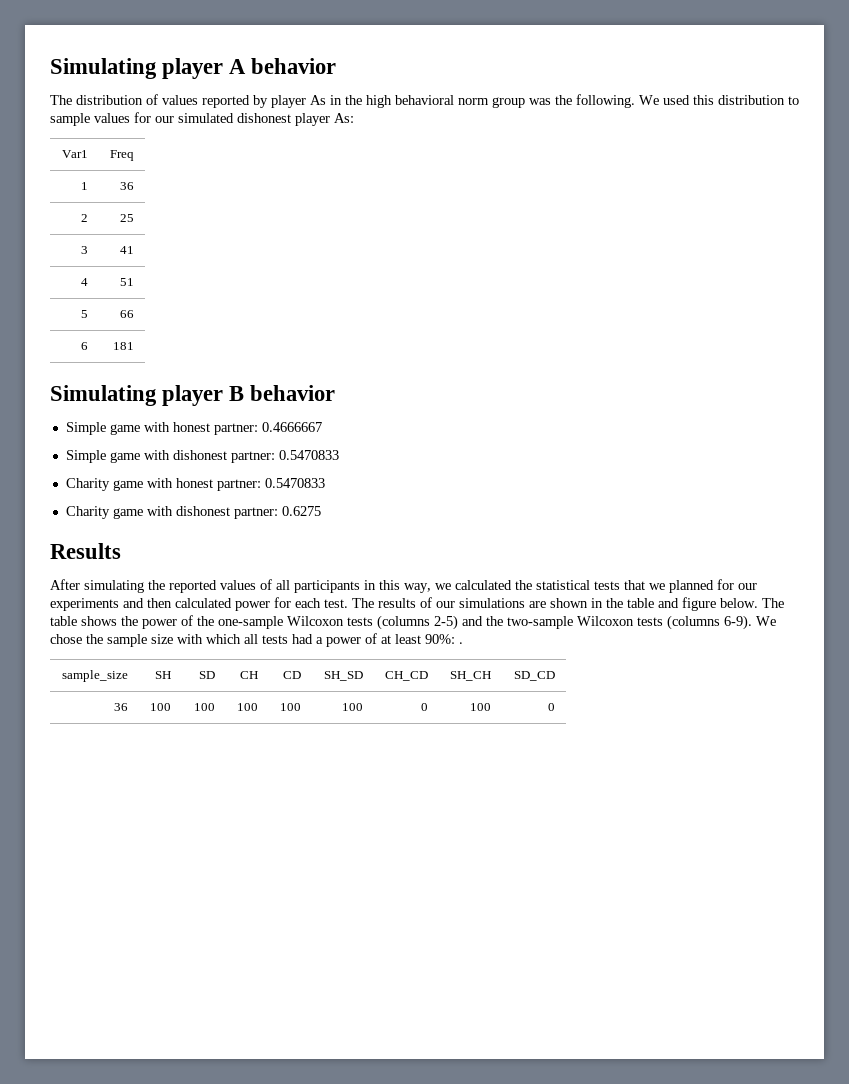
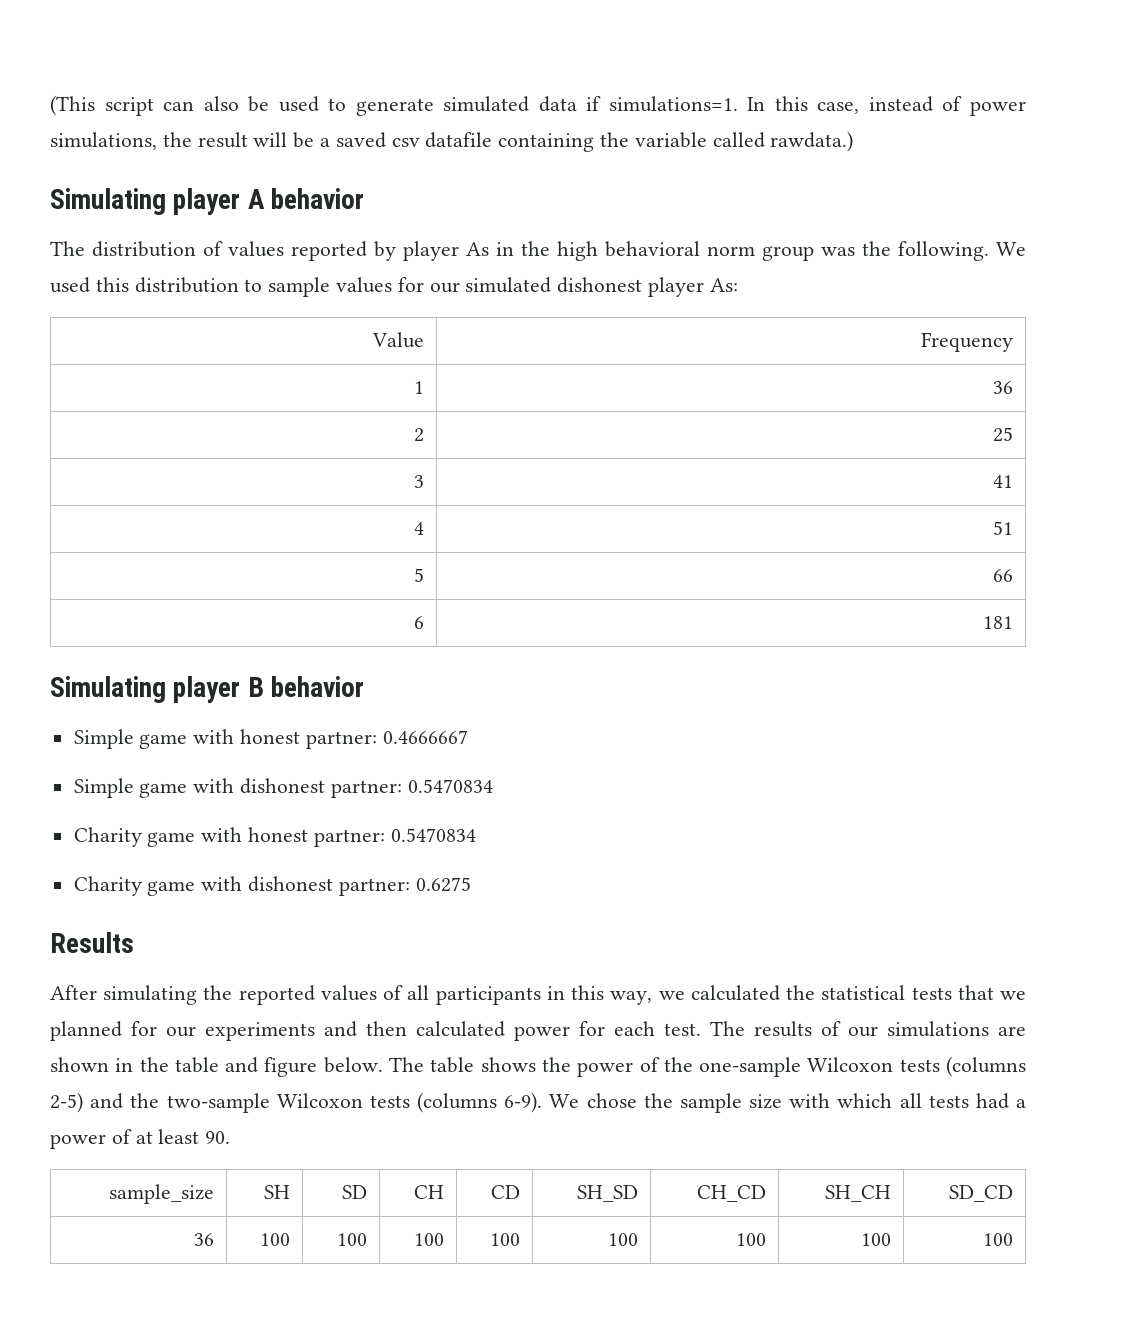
+ (This script can also be used to generate simulated data if simulations=1. In this case, instead of power simulations, the result will be a saved csv datafile containing the variable called rawdata.)
- Var1 | Freq
+ Value | Frequency
- Simple game with dishonest partner: 0.5470833
+ Simple game with dishonest partner: 0.5470834
- Charity game with honest partner: 0.5470833
+ Charity game with honest partner: 0.5470834
- We chose the sample size with which all tests had a power of at least 90%: .
+ We chose the sample size with which all tests had a power of at least 90.
- 36 | 100 | 100 | 100 | 100 | 100 | 0 | 100 | 0
+ 36 | 100 | 100 | 100 | 100 | 100 | 100 | 100 | 100

